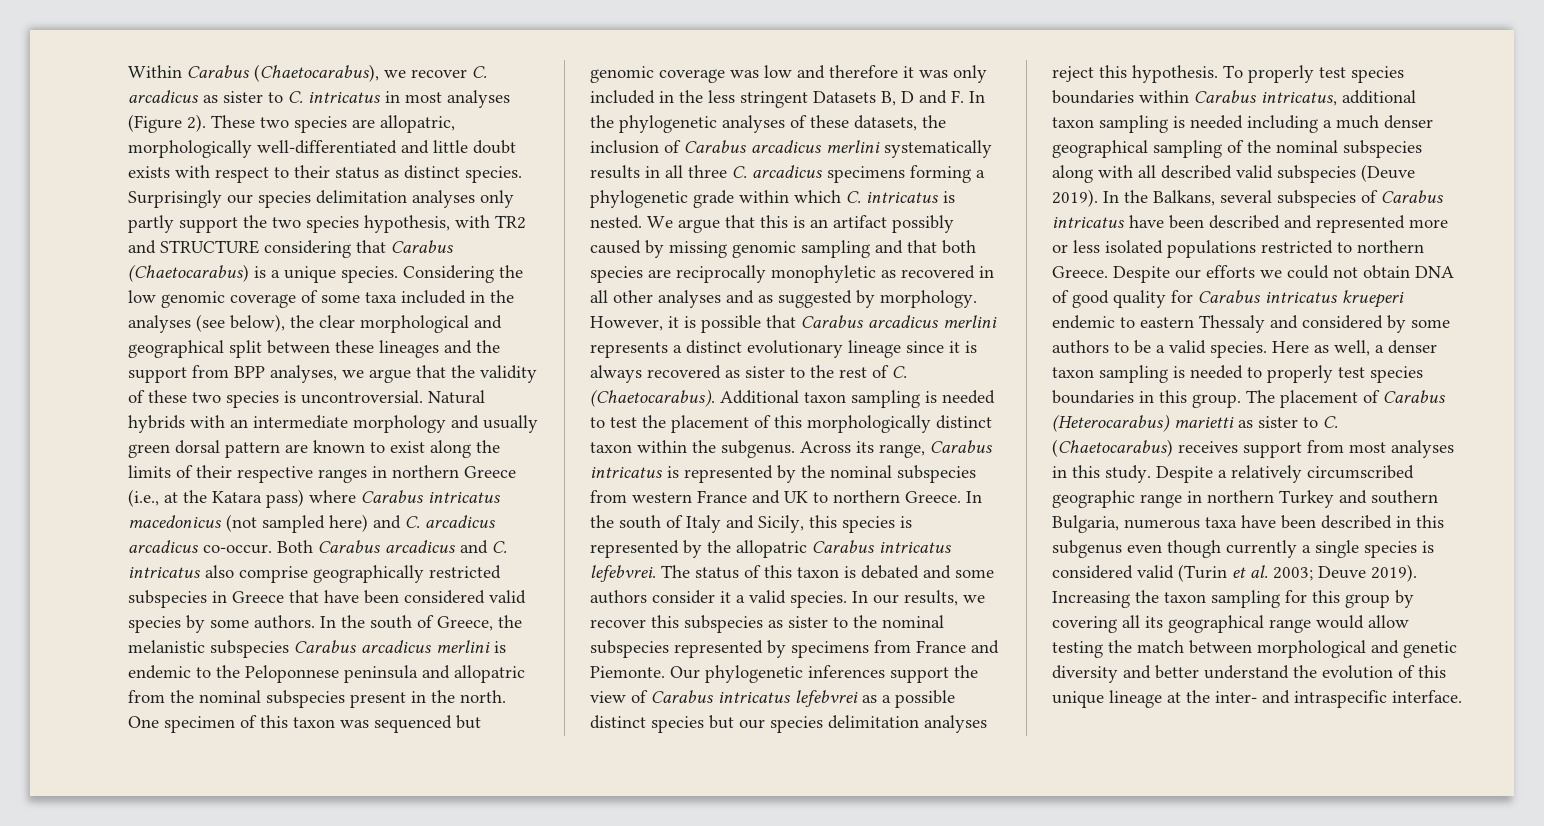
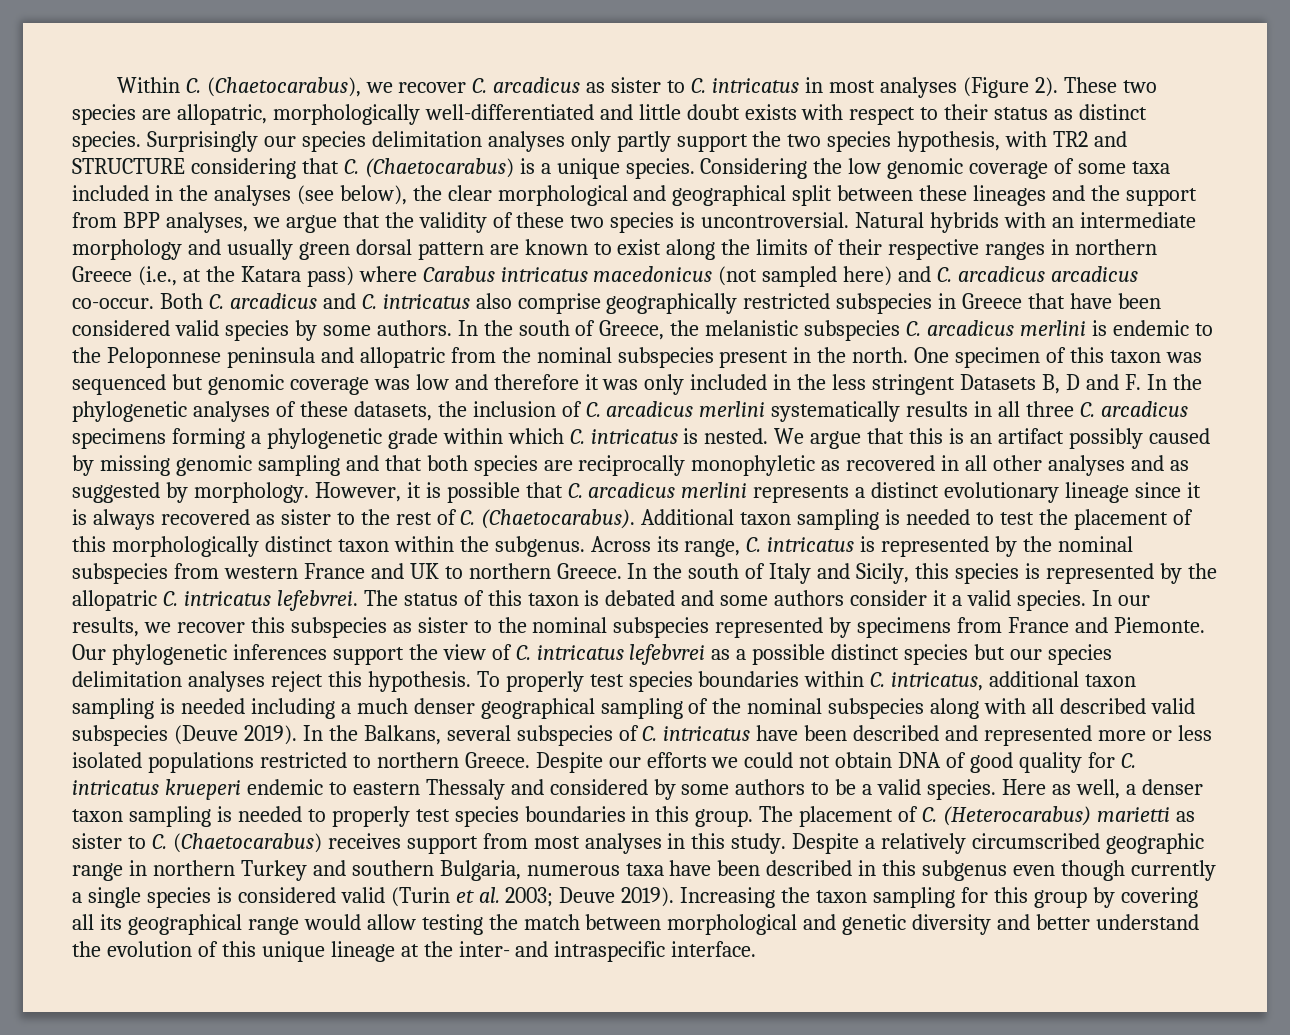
- Within Carabus (Chaetocarabus), we recover C. arcadicus as sister to C. intricatus in most analyses (Figure 2).
+ Within C. (Chaetocarabus), we recover C. arcadicus as sister to C. intricatus in most analyses (Figure 2).
- Surprisingly our species delimitation analyses only partly support the two species hypothesis, with TR2 and STRUCTURE considering that Carabus (Chaetocarabus) is a unique species.
+ Surprisingly our species delimitation analyses only partly support the two species hypothesis, with TR2 and STRUCTURE considering that C. (Chaetocarabus) is a unique species.
- Both Carabus arcadicus and C. intricatus also comprise geographically restricted subspecies in Greece that have been considered valid species by some authors.
+ Both C. arcadicus and C. intricatus also comprise geographically restricted subspecies in Greece that have been considered valid species by some authors.
- In the south of Greece, the melanistic subspecies Carabus arcadicus merlini is endemic to the Peloponnese peninsula and allopatric from the nominal subspecies present in the north.
+ In the south of Greece, the melanistic subspecies C. arcadicus merlini is endemic to the Peloponnese peninsula and allopatric from the nominal subspecies present in the north.
- One specimen of this taxon was sequenced but genomic coverage was low and therefore it was only included in the less stringent Datasets B, D and F. In the phylogenetic analyses of these datasets, the inclusion of Carabus arcadicus merlini systematically results in all three C. arcadicus specimens forming a phylogenetic grade within which C. intricatus is nested.
+ One specimen of this taxon was sequenced but genomic coverage was low and therefore it was only included in the less stringent Datasets B, D and F. In the phylogenetic analyses of these datasets, the inclusion of C. arcadicus merlini systematically results in all three C. arcadicus specimens forming a phylogenetic grade within which C. intricatus is nested.
- However, it is possible that Carabus arcadicus merlini represents a distinct evolutionary lineage since it is always recovered as sister to the rest of C. (Chaetocarabus).
+ However, it is possible that C. arcadicus merlini represents a distinct evolutionary lineage since it is always recovered as sister to the rest of C. (Chaetocarabus).
- Across its range, Carabus intricatus is represented by the nominal subspecies from western France and UK to northern Greece.
+ Across its range, C. intricatus is represented by the nominal subspecies from western France and UK to northern Greece.
- In the south of Italy and Sicily, this species is represented by the allopatric Carabus intricatus lefebvrei.
+ In the south of Italy and Sicily, this species is represented by the allopatric C. intricatus lefebvrei.
- Our phylogenetic inferences support the view of Carabus intricatus lefebvrei as a possible distinct species but our species delimitation analyses reject this hypothesis.
+ Our phylogenetic inferences support the view of C. intricatus lefebvrei as a possible distinct species but our species delimitation analyses reject this hypothesis.
- To properly test species boundaries within Carabus intricatus, additional taxon sampling is needed including a much denser geographical sampling of the nominal subspecies along with all described valid subspecies (Deuve 2019).
+ To properly test species boundaries within C. intricatus, additional taxon sampling is needed including a much denser geographical sampling of the nominal subspecies along with all described valid subspecies (Deuve 2019).
- In the Balkans, several subspecies of Carabus intricatus have been described and represented more or less isolated populations restricted to northern Greece.
+ In the Balkans, several subspecies of C. intricatus have been described and represented more or less isolated populations restricted to northern Greece.
- Despite our efforts we could not obtain DNA of good quality for Carabus intricatus krueperi endemic to eastern Thessaly and considered by some authors to be a valid species.
+ Despite our efforts we could not obtain DNA of good quality for C. intricatus krueperi endemic to eastern Thessaly and considered by some authors to be a valid species.
- The placement of Carabus (Heterocarabus) marietti as sister to C. (Chaetocarabus) receives support from most analyses in this study.
+ The placement of C. (Heterocarabus) marietti as sister to C. (Chaetocarabus) receives support from most analyses in this study.

